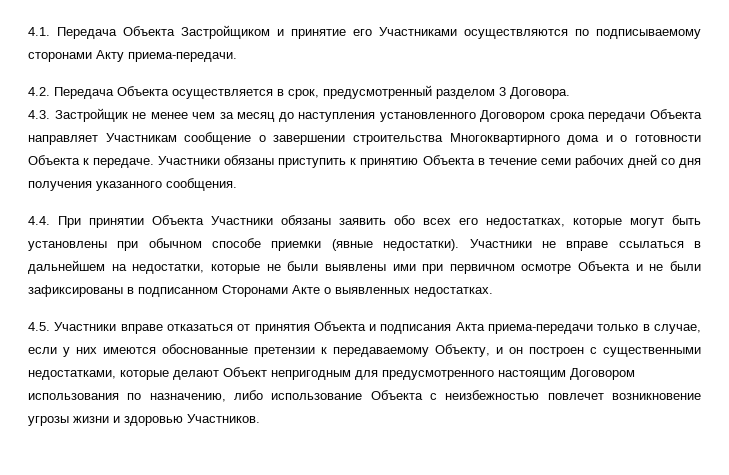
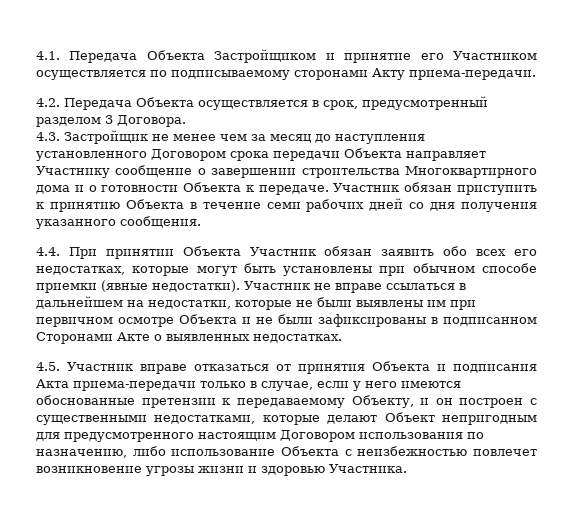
- 4.1. Передача Объекта Застройщиком и принятие его Участниками осуществляются по подписываемому сторонами Акту приема-передачи.
+ 4.1. Передача Объекта Застройщиком и принятие его Участником осуществляется по подписываемому сторонами Акту приема-передачи.
- 4.3. Застройщик не менее чем за месяц до наступления установленного Договором срока передачи Объекта направляет Участникам сообщение о завершении строительства Многоквартирного дома и о готовности Объекта к передаче.
+ 4.3. Застройщик не менее чем за месяц до наступления установленного Договором срока передачи Объекта направляет Участнику сообщение о завершении строительства Многоквартирного дома и о готовности Объекта к передаче.
- Участники обязаны приступить к принятию Объекта в течение семи рабочих дней со дня получения указанного сообщения.
+ Участник обязан приступить к принятию Объекта в течение семи рабочих дней со дня получения указанного сообщения.
- 4.4. При принятии Объекта Участники обязаны заявить обо всех его недостатках, которые могут быть установлены при обычном способе приемки (явные недостатки).
+ 4.4. При принятии Объекта Участник обязан заявить обо всех его недостатках, которые могут быть установлены при обычном способе приемки (явные недостатки).
- Участники не вправе ссылаться в дальнейшем на недостатки, которые не были выявлены ими при первичном осмотре Объекта и не были зафиксированы в подписанном Сторонами Акте о выявленных недостатках.
+ Участник не вправе ссылаться в дальнейшем на недостатки, которые не были выявлены им при первичном осмотре Объекта и не были зафиксированы в подписанном Сторонами Акте о выявленных недостатках.
- 4.5. Участники вправе отказаться от принятия Объекта и подписания Акта приема-передачи только в случае, если у них имеются обоснованные претензии к передаваемому Объекту, и он построен с существенными недостатками, которые делают Объект непригодным для предусмотренного настоящим Договором использования по назначению, либо использование Объекта с неизбежностью повлечет возникновение угрозы жизни и здоровью Участников.
+ 4.5. Участник вправе отказаться от принятия Объекта и подписания Акта приема-передачи только в случае, если у него имеются обоснованные претензии к передаваемому Объекту, и он построен с существенными недостатками, которые делают Объект непригодным для предусмотренного настоящим Договором использования по назначению, либо использование Объекта с неизбежностью повлечет возникновение угрозы жизни и здоровью Участника.

